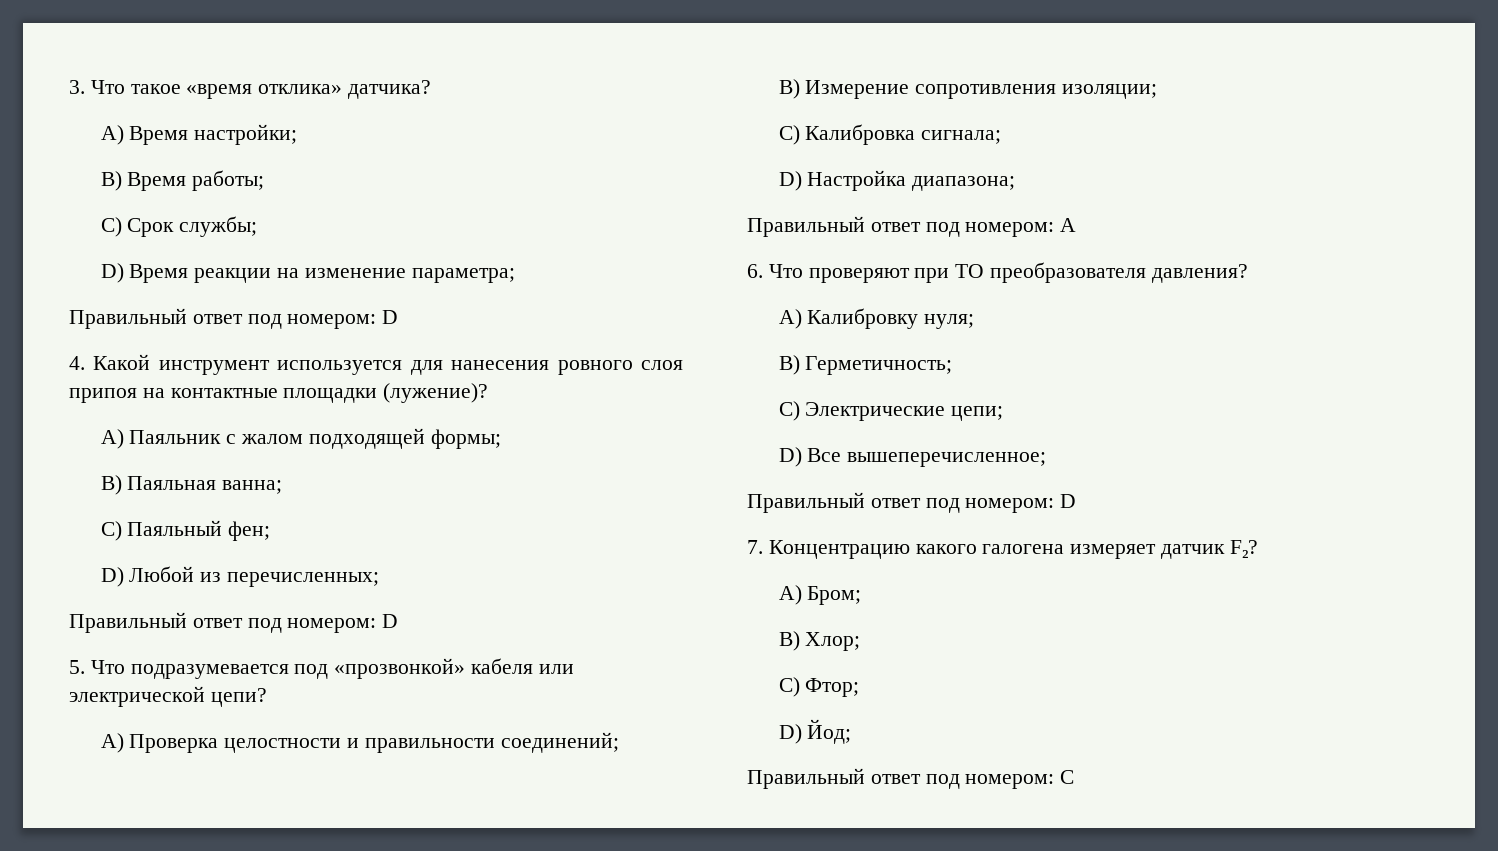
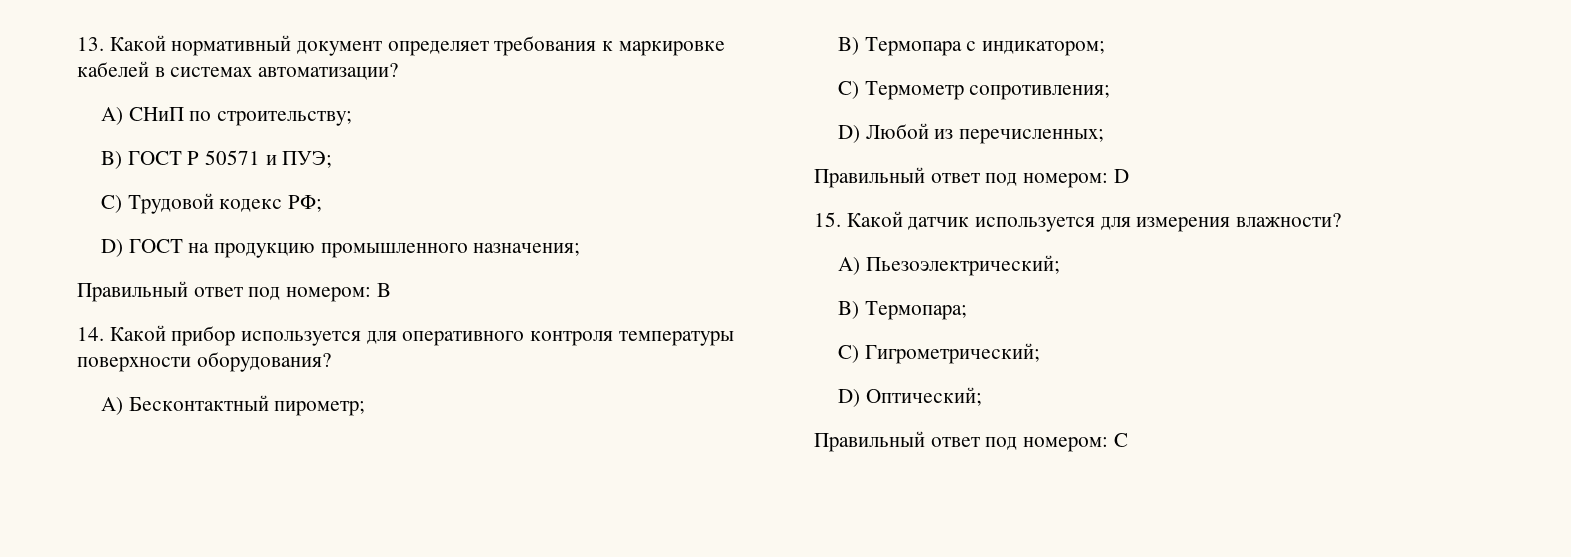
- 3. Что такое «время отклика» датчика?
- A) Время настройки;
- B) Время работы;
- C) Срок службы;
- D) Время реакции на изменение параметра;
- Правильный ответ под номером: D
- 4. Какой инструмент используется для нанесения ровного слоя припоя на контактные площадки (лужение)?
- A) Паяльник с жалом подходящей формы;
- B) Паяльная ванна;
- C) Паяльный фен;
+ 13. Какой нормативный документ определяет требования к маркировке кабелей в системах автоматизации?
+ A) СНиП по строительству;
+ B) ГОСТ Р 50571 и ПУЭ;
+ C) Трудовой кодекс РФ;
+ D) ГОСТ на продукцию промышленного назначения;
+ Правильный ответ под номером: B
+ 14. Какой прибор используется для оперативного контроля температуры поверхности оборудования?
+ A) Бесконтактный пирометр;
+ B) Термопара с индикатором;
+ C) Термометр сопротивления;
- 5. Что подразумевается под «прозвонкой» кабеля или электрической цепи?
- A) Проверка целостности и правильности соединений;
- B) Измерение сопротивления изоляции;
- C) Калибровка сигнала;
- D) Настройка диапазона;
- Правильный ответ под номером: A
- 6. Что проверяют при ТО преобразователя давления?
- A) Калибровку нуля;
- B) Герметичность;
- C) Электрические цепи;
- D) Все вышеперечисленное;
- Правильный ответ под номером: D
- 7. Концентрацию какого галогена измеряет датчик F₂?
- A) Бром;
- B) Хлор;
- C) Фтор;
- D) Йод;
+ 15. Какой датчик используется для измерения влажности?
+ A) Пьезоэлектрический;
+ B) Термопара;
+ C) Гигрометрический;
+ D) Оптический;

